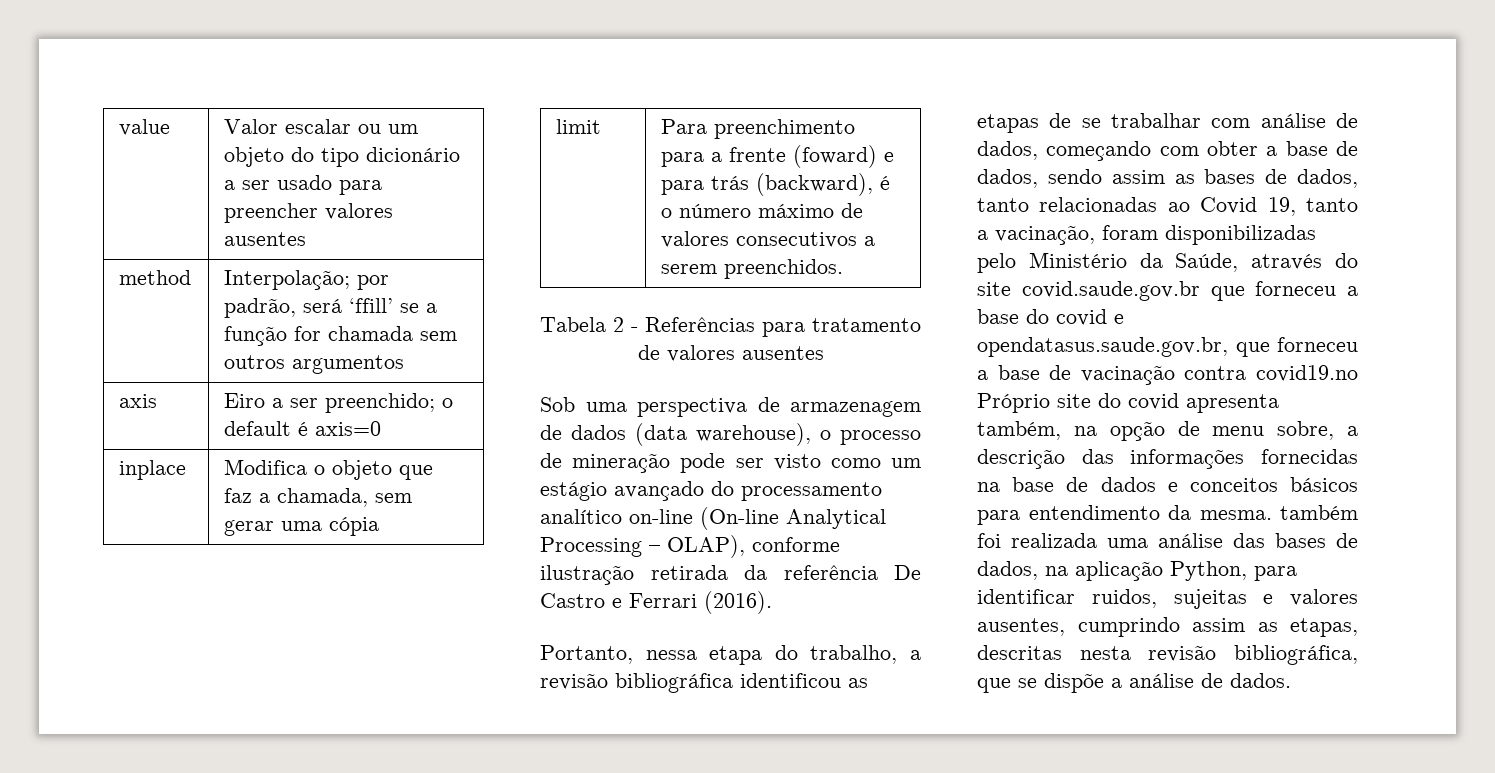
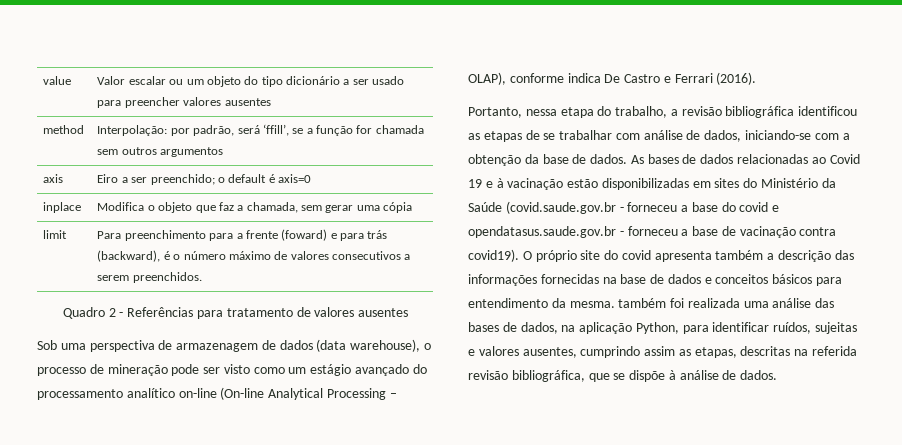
- method | Interpolação; por padrão, será ‘ffill’ se a função for chamada sem outros argumentos
+ method | Interpolação: por padrão, será ‘ffill’, se a função for chamada sem outros argumentos
- Tabela 2 - Referências para tratamento de valores ausentes
+ Quadro 2 - Referências para tratamento de valores ausentes
- Sob uma perspectiva de armazenagem de dados (data warehouse), o processo de mineração pode ser visto como um estágio avançado do processamento analítico on-line (On-line Analytical Processing – OLAP), conforme ilustração retirada da referência De Castro e Ferrari (2016).
+ Sob uma perspectiva de armazenagem de dados (data warehouse), o processo de mineração pode ser visto como um estágio avançado do processamento analítico on-line (On-line Analytical Processing – OLAP), conforme indica De Castro e Ferrari (2016).
- Portanto, nessa etapa do trabalho, a revisão bibliográfica identificou as etapas de se trabalhar com análise de dados, começando com obter a base de dados, sendo assim as bases de dados, tanto relacionadas ao Covid 19, tanto a vacinação, foram disponibilizadas pelo Ministério da Saúde, através do site covid.saude.gov.br que forneceu a base do covid e opendatasus.saude.gov.br, que forneceu a base de vacinação contra covid19.no Próprio site do covid apresenta também, na opção de menu sobre, a descrição das informações fornecidas na base de dados e conceitos básicos para entendimento da mesma. também foi realizada uma análise das bases de dados, na aplicação Python, para identificar ruidos, sujeitas e valores ausentes, cumprindo assim as etapas, descritas nesta revisão bibliográfica, que se dispõe a análise de dados.
+ Portanto, nessa etapa do trabalho, a revisão bibliográfica identificou as etapas de se trabalhar com análise de dados, iniciando-se com a obtenção da base de dados. As bases de dados relacionadas ao Covid 19 e à vacinação estão disponibilizadas em sites do Ministério da Saúde (covid.saude.gov.br - forneceu a base do covid e opendatasus.saude.gov.br - forneceu a base de vacinação contra covid19). O próprio site do covid apresenta também a descrição das informações fornecidas na base de dados e conceitos básicos para entendimento da mesma. também foi realizada uma análise das bases de dados, na aplicação Python, para identificar ruídos, sujeitas e valores ausentes, cumprindo assim as etapas, descritas na referida revisão bibliográfica, que se dispõe à análise de dados.

